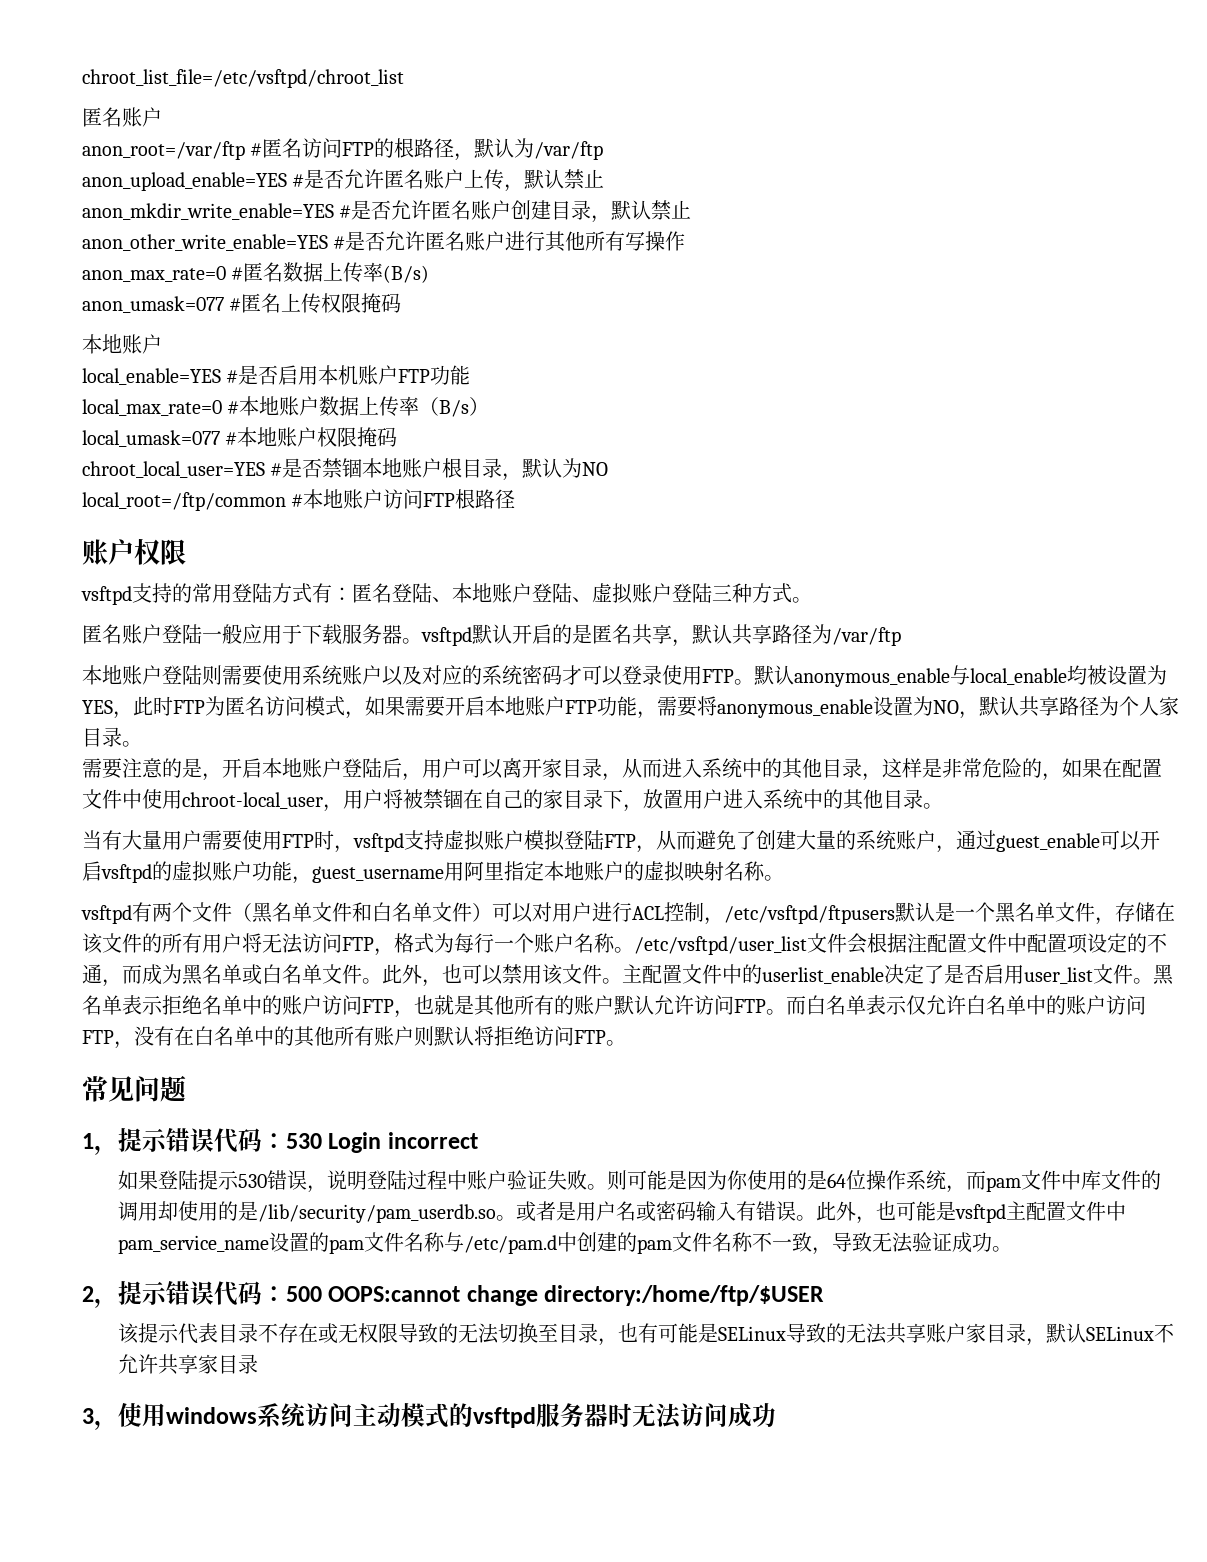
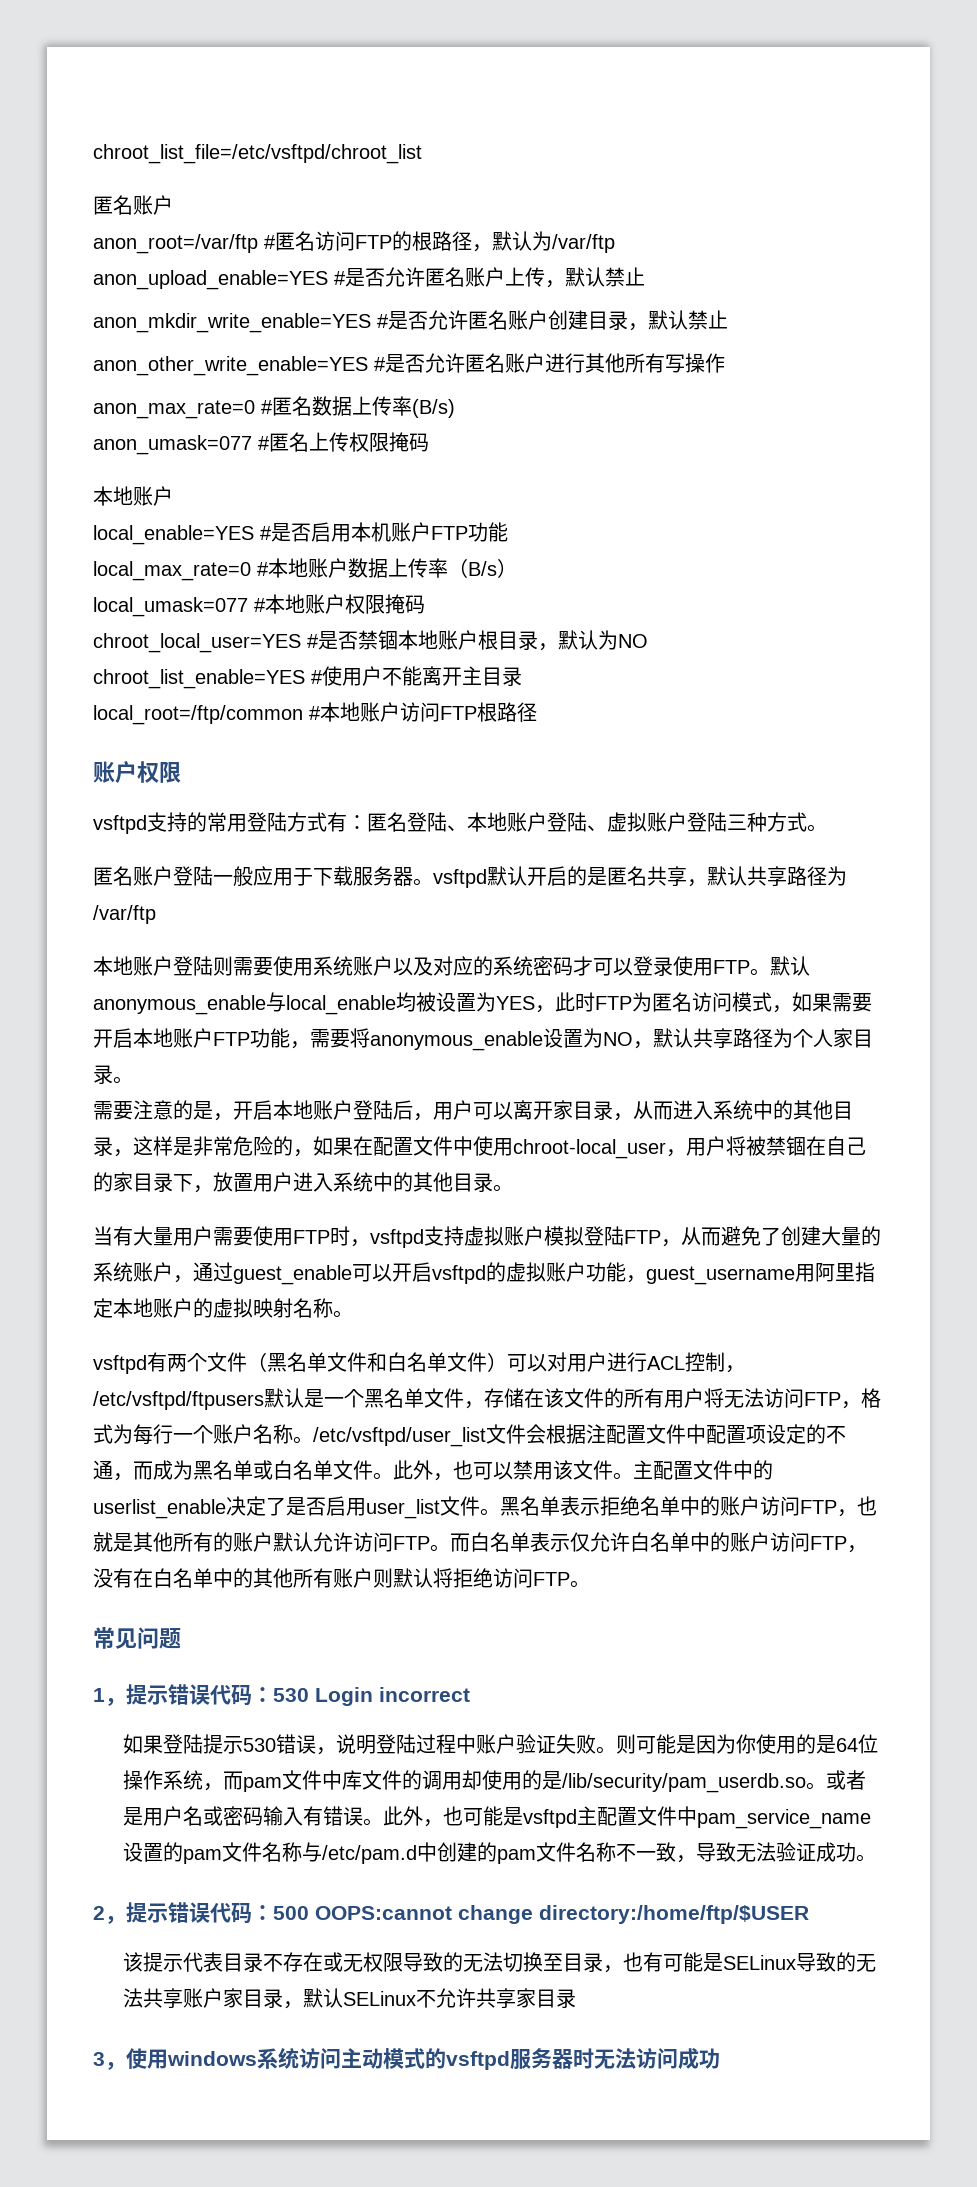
+ chroot_list_enable=YES #使用户不能离开主目录

